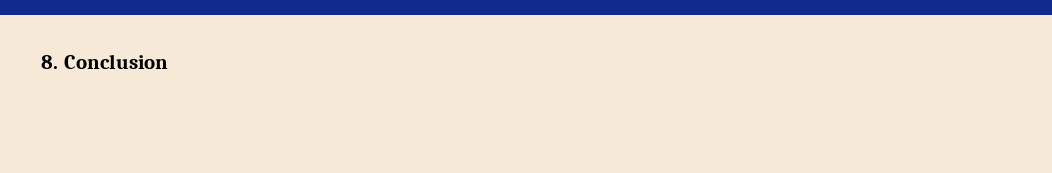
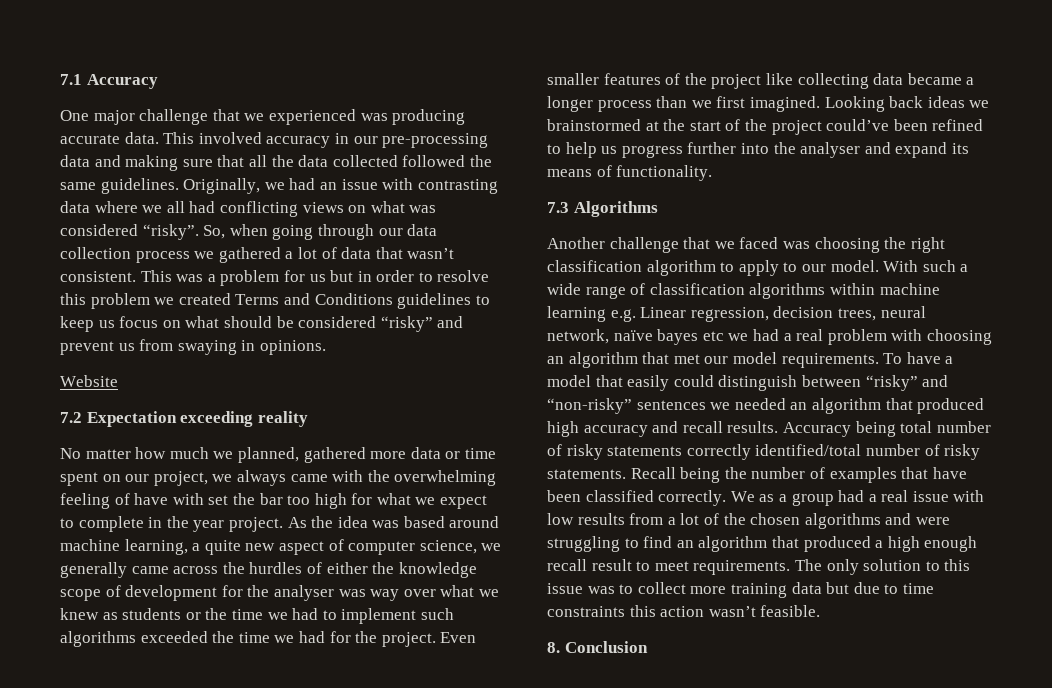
+ 7.1 Accuracy
+ One major challenge that we experienced was producing accurate data. This involved accuracy in our pre-processing data and making sure that all the data collected followed the same guidelines. Originally, we had an issue with contrasting data where we all had conflicting views on what was considered “risky”. So, when going through our data collection process we gathered a lot of data that wasn’t consistent. This was a problem for us but in order to resolve this problem we created Terms and Conditions guidelines to keep us focus on what should be considered “risky” and prevent us from swaying in opinions.
+ Website
+ 7.2 Expectation exceeding reality
+ No matter how much we planned, gathered more data or time spent on our project, we always came with the overwhelming feeling of have with set the bar too high for what we expect to complete in the year project. As the idea was based around machine learning, a quite new aspect of computer science, we generally came across the hurdles of either the knowledge scope of development for the analyser was way over what we knew as students or the time we had to implement such algorithms exceeded the time we had for the project. Even smaller features of the project like collecting data became a longer process than we first imagined. Looking back ideas we brainstormed at the start of the project could’ve been refined to help us progress further into the analyser and expand its means of functionality.
+ 7.3 Algorithms
+ Another challenge that we faced was choosing the right classification algorithm to apply to our model. With such a wide range of classification algorithms within machine learning e.g. Linear regression, decision trees, neural network, naïve bayes etc we had a real problem with choosing an algorithm that met our model requirements. To have a model that easily could distinguish between “risky” and “non-risky” sentences we needed an algorithm that produced high accuracy and recall results. Accuracy being total number of risky statements correctly identified/total number of risky statements. Recall being the number of examples that have been classified correctly. We as a group had a real issue with low results from a lot of the chosen algorithms and were struggling to find an algorithm that produced a high enough recall result to meet requirements. The only solution to this issue was to collect more training data but due to time constraints this action wasn’t feasible.

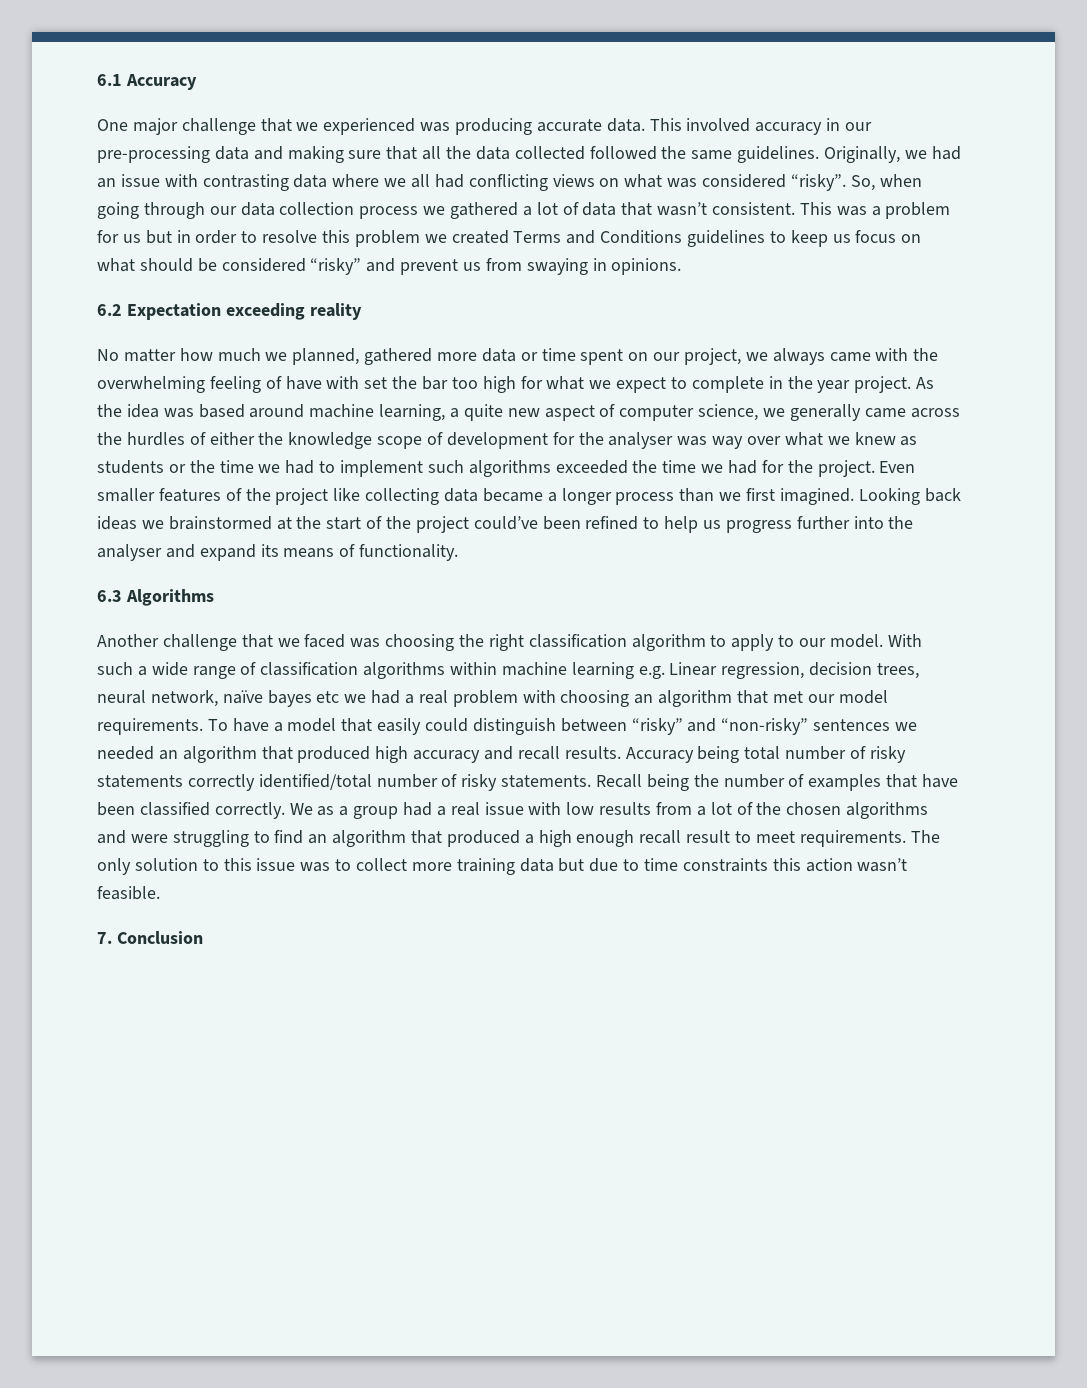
- 7.1 Accuracy
+ 6.1 Accuracy
- Website
- 7.2 Expectation exceeding reality
+ 6.2 Expectation exceeding reality
- 7.3 Algorithms
+ 6.3 Algorithms
- 8. Conclusion
+ 7. Conclusion

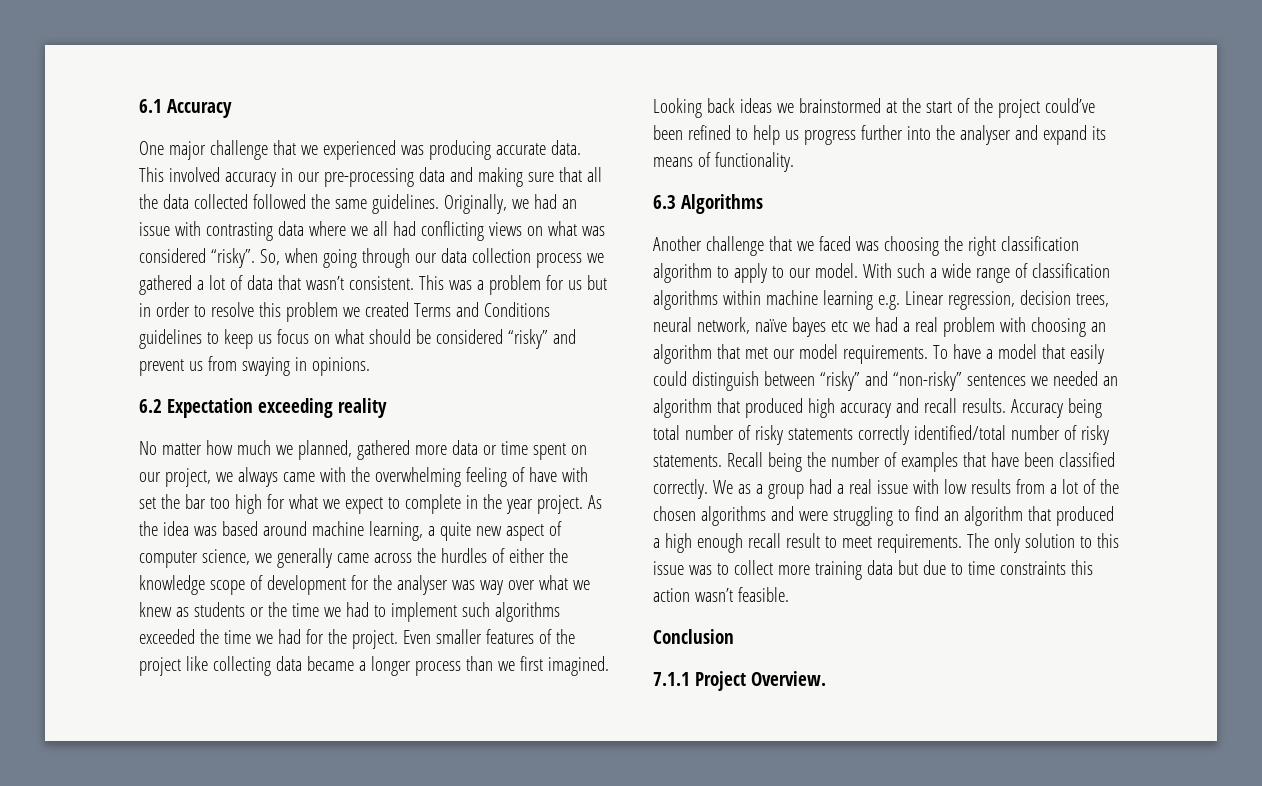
- 7. Conclusion
+ Conclusion
+ 7.1.1 Project Overview.

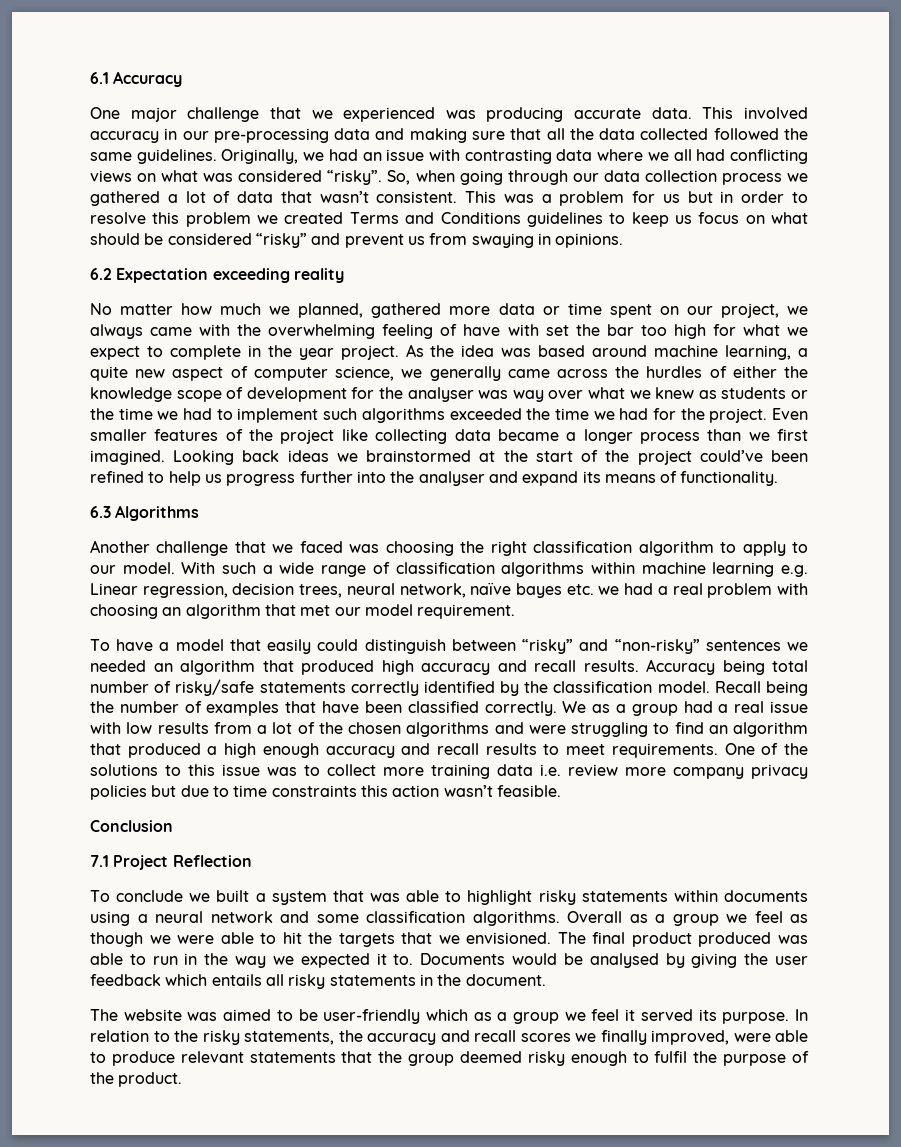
- With such a wide range of classification algorithms within machine learning e.g. Linear regression, decision trees, neural network, naïve bayes etc we had a real problem with choosing an algorithm that met our model requirements. To have a model that easily could distinguish between “risky” and “non-risky” sentences we needed an algorithm that produced high accuracy and recall results.
+ With such a wide range of classification algorithms within machine learning e.g. Linear regression, decision trees, neural network, naïve bayes etc. we had a real problem with choosing an algorithm that met our model requirement.
+ To have a model that easily could distinguish between “risky” and “non-risky” sentences we needed an algorithm that produced high accuracy and recall results.
- Accuracy being total number of risky statements correctly identified/total number of risky statements.
+ Accuracy being total number of risky/safe statements correctly identified by the classification model.
- We as a group had a real issue with low results from a lot of the chosen algorithms and were struggling to find an algorithm that produced a high enough recall result to meet requirements. The only solution to this issue was to collect more training data but due to time constraints this action wasn’t feasible.
+ We as a group had a real issue with low results from a lot of the chosen algorithms and were struggling to find an algorithm that produced a high enough accuracy and recall results to meet requirements. One of the solutions to this issue was to collect more training data i.e. review more company privacy policies but due to time constraints this action wasn’t feasible.
- 7.1.1 Project Overview.
+ 7.1 Project Reflection
+ To conclude we built a system that was able to highlight risky statements within documents using a neural network and some classification algorithms. Overall as a group we feel as though we were able to hit the targets that we envisioned. The final product produced was able to run in the way we expected it to. Documents would be analysed by giving the user feedback which entails all risky statements in the document.
+ The website was aimed to be user-friendly which as a group we feel it served its purpose. In relation to the risky statements, the accuracy and recall scores we finally improved, were able to produce relevant statements that the group deemed risky enough to fulfil the purpose of the product.

